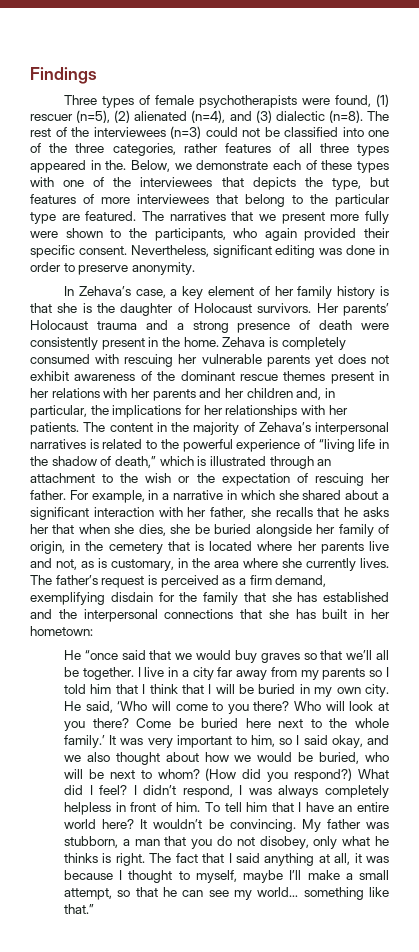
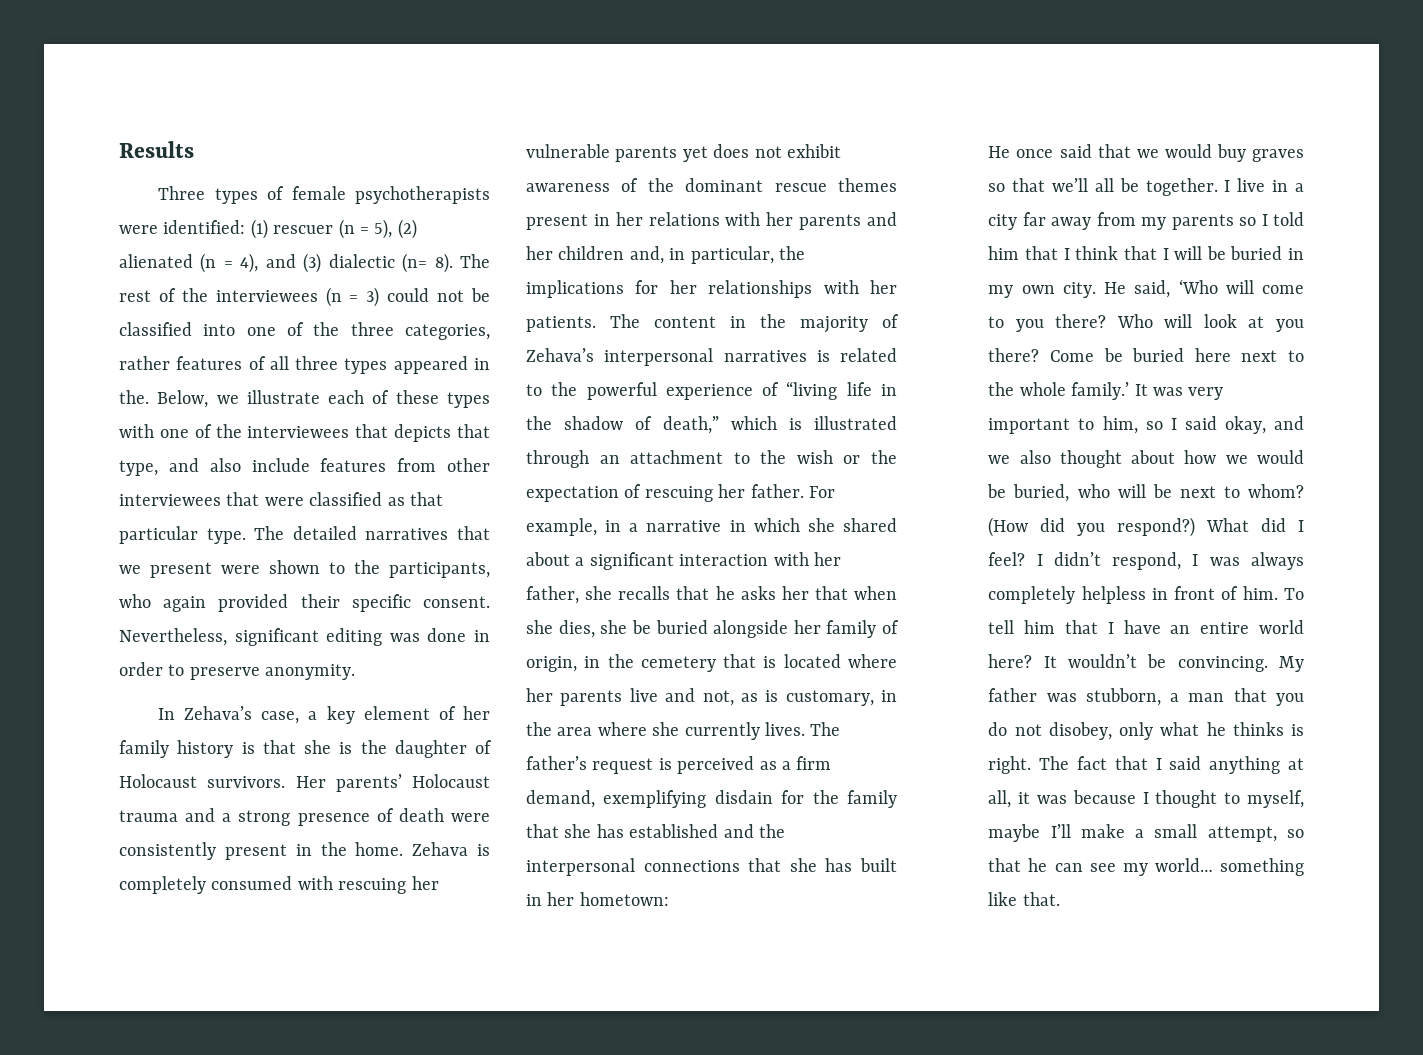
- Findings
+ Results
- Three types of female psychotherapists were found, (1) rescuer (n=5), (2) alienated (n=4), and (3) dialectic (n=8).
+ Three types of female psychotherapists were identified: (1) rescuer (n = 5), (2) alienated (n = 4), and (3) dialectic (n= 8).
- The rest of the interviewees (n=3) could not be classified into one of the three categories, rather features of all three types appeared in the.
+ The rest of the interviewees (n = 3) could not be classified into one of the three categories, rather features of all three types appeared in the.
- Below, we demonstrate each of these types with one of the interviewees that depicts the type, but features of more interviewees that belong to the particular type are featured. The narratives that we present more fully were shown to the participants, who again provided their specific consent.
+ Below, we illustrate each of these types with one of the interviewees that depicts that type, and also include features from other interviewees that were classified as that particular type. The detailed narratives that we present were shown to the participants, who again provided their specific consent.
- He “once said that we would buy graves so that we’ll all be together.
+ He once said that we would buy graves so that we’ll all be together.
- The fact that I said anything at all, it was because I thought to myself, maybe I’ll make a small attempt, so that he can see my world… something like that.”
+ The fact that I said anything at all, it was because I thought to myself, maybe I’ll make a small attempt, so that he can see my world… something like that.

